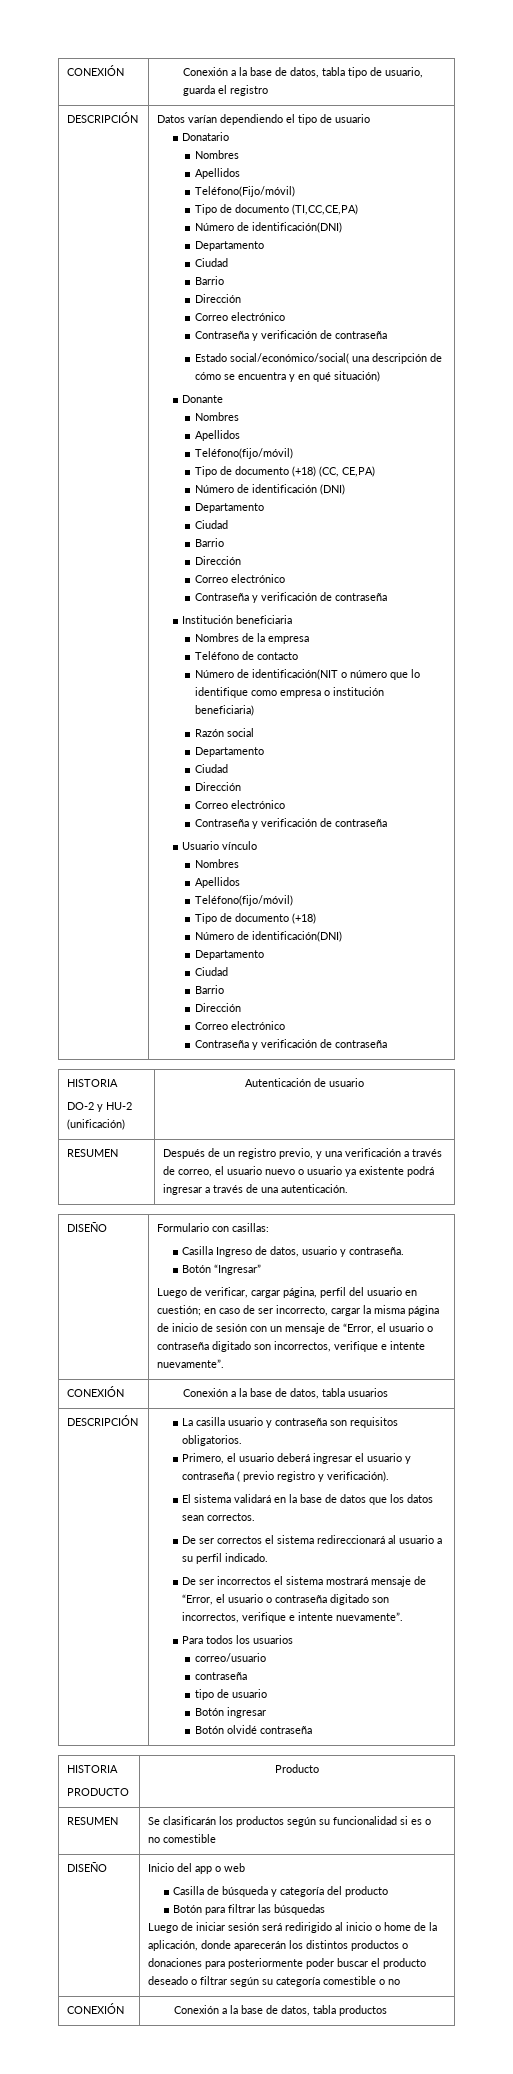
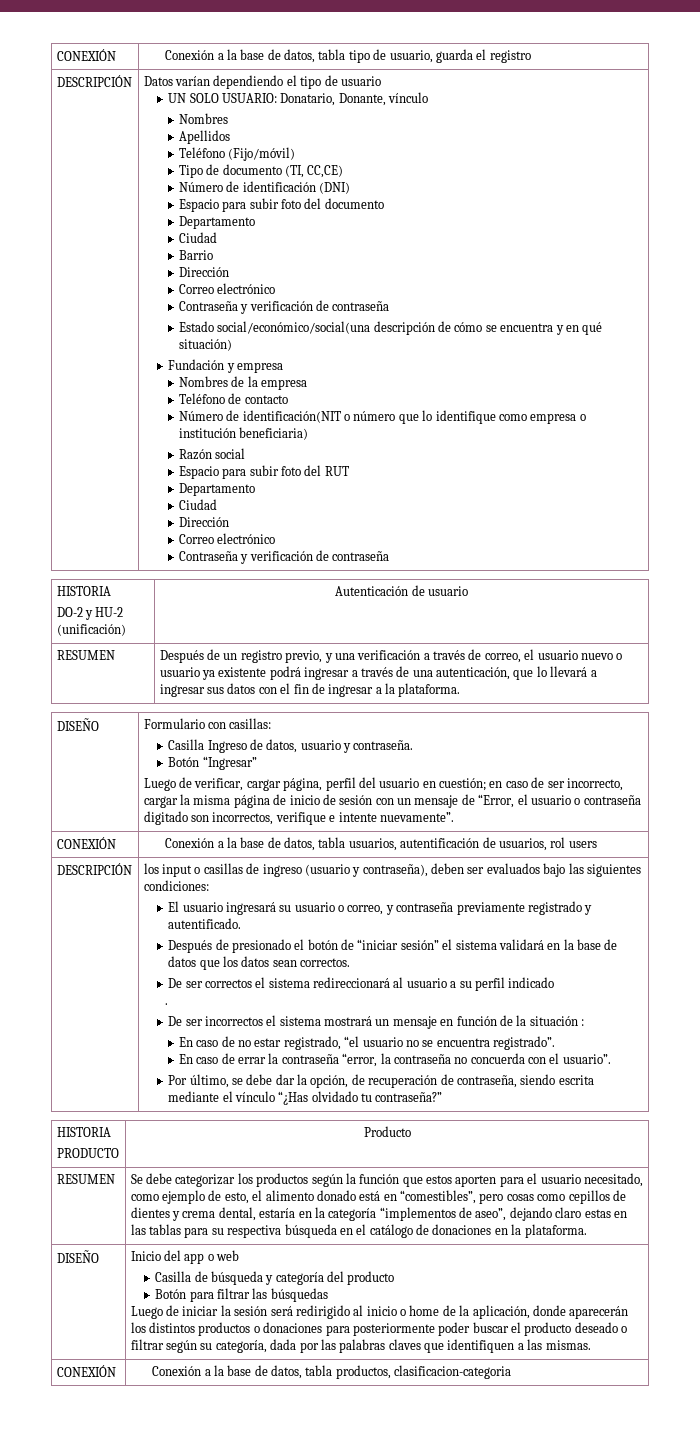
- Donatario
+ UN SOLO USUARIO: Donatario, Donante, vínculo
  Nombres
  Apellidos
- Teléfono(Fijo/móvil)
- Tipo de documento (TI,CC,CE,PA)
- Número de identificación(DNI)
+ Teléfono (Fijo/móvil)
+ Tipo de documento (TI, CC,CE)
+ Número de identificación (DNI)
+ Espacio para subir foto del documento
- Estado social/económico/social( una descripción de cómo se encuentra y en qué situación)
+ Estado social/económico/social(una descripción de cómo se encuentra y en qué situación)
- Donante
- Nombres
- Apellidos
- Teléfono(fijo/móvil)
- Tipo de documento (+18) (CC, CE,PA)
- Número de identificación (DNI)
- Departamento
- Ciudad
- Barrio
- Dirección
- Correo electrónico
- Contraseña y verificación de contraseña
- Institución beneficiaria
+ Fundación y empresa
  Razón social
+ Espacio para subir foto del RUT
  Departamento
  Ciudad
- Dirección
- Correo electrónico
- Contraseña y verificación de contraseña
- Usuario vínculo
- Nombres
- Apellidos
- Teléfono(fijo/móvil)
- Tipo de documento (+18)
- Número de identificación(DNI)
- Departamento
- Ciudad
- Barrio
- Después de un registro previo, y una verificación a través de correo, el usuario nuevo o usuario ya existente podrá ingresar a través de una autenticación.
+ Después de un registro previo, y una verificación a través de correo, el usuario nuevo o usuario ya existente podrá ingresar a través de una autenticación, que lo llevará a ingresar sus datos con el fin de ingresar a la plataforma.
- CONEXIÓN | Conexión a la base de datos, tabla usuarios
- DESCRIPCIÓN | La casilla usuario y contraseña son requisitos obligatorios.
- Primero, el usuario deberá ingresar el usuario y contraseña ( previo registro y verificación).
- El sistema validará en la base de datos que los datos sean correctos.
+ CONEXIÓN | Conexión a la base de datos, tabla usuarios, autentificación de usuarios, rol users
+ DESCRIPCIÓN | los input o casillas de ingreso (usuario y contraseña), deben ser evaluados bajo las siguientes condiciones:
+ El usuario ingresará su usuario o correo, y contraseña previamente registrado y autentificado.
+ Después de presionado el botón de “iniciar sesión” el sistema validará en la base de datos que los datos sean correctos.
- De ser correctos el sistema redireccionará al usuario a su perfil indicado.
+ De ser correctos el sistema redireccionará al usuario a su perfil indicado
+ .
- De ser incorrectos el sistema mostrará mensaje de “Error, el usuario o contraseña digitado son incorrectos, verifique e intente nuevamente”.
- Para todos los usuarios
- correo/usuario
- contraseña
- tipo de usuario
- Botón ingresar
- Botón olvidé contraseña
+ De ser incorrectos el sistema mostrará un mensaje en función de la situación :
+ En caso de no estar registrado, “el usuario no se encuentra registrado”.
+ En caso de errar la contraseña “error, la contraseña no concuerda con el usuario”.
+ Por último, se debe dar la opción, de recuperación de contraseña, siendo escrita mediante el vínculo “¿Has olvidado tu contraseña?”
- Se clasificarán los productos según su funcionalidad si es o no comestible
+ Se debe categorizar los productos según la función que estos aporten para el usuario necesitado, como ejemplo de esto, el alimento donado está en “comestibles”, pero cosas como cepillos de dientes y crema dental, estaría en la categoría “implementos de aseo”, dejando claro estas en las tablas para su respectiva búsqueda en el catálogo de donaciones en la plataforma.
- Luego de iniciar sesión será redirigido al inicio o home de la aplicación, donde aparecerán los distintos productos o donaciones para posteriormente poder buscar el producto deseado o filtrar según su categoría comestible o no
- CONEXIÓN | Conexión a la base de datos, tabla productos
+ Luego de iniciar la sesión será redirigido al inicio o home de la aplicación, donde aparecerán los distintos productos o donaciones para posteriormente poder buscar el producto deseado o filtrar según su categoría, dada por las palabras claves que identifiquen a las mismas.
+ CONEXIÓN | Conexión a la base de datos, tabla productos, clasificacion-categoria

